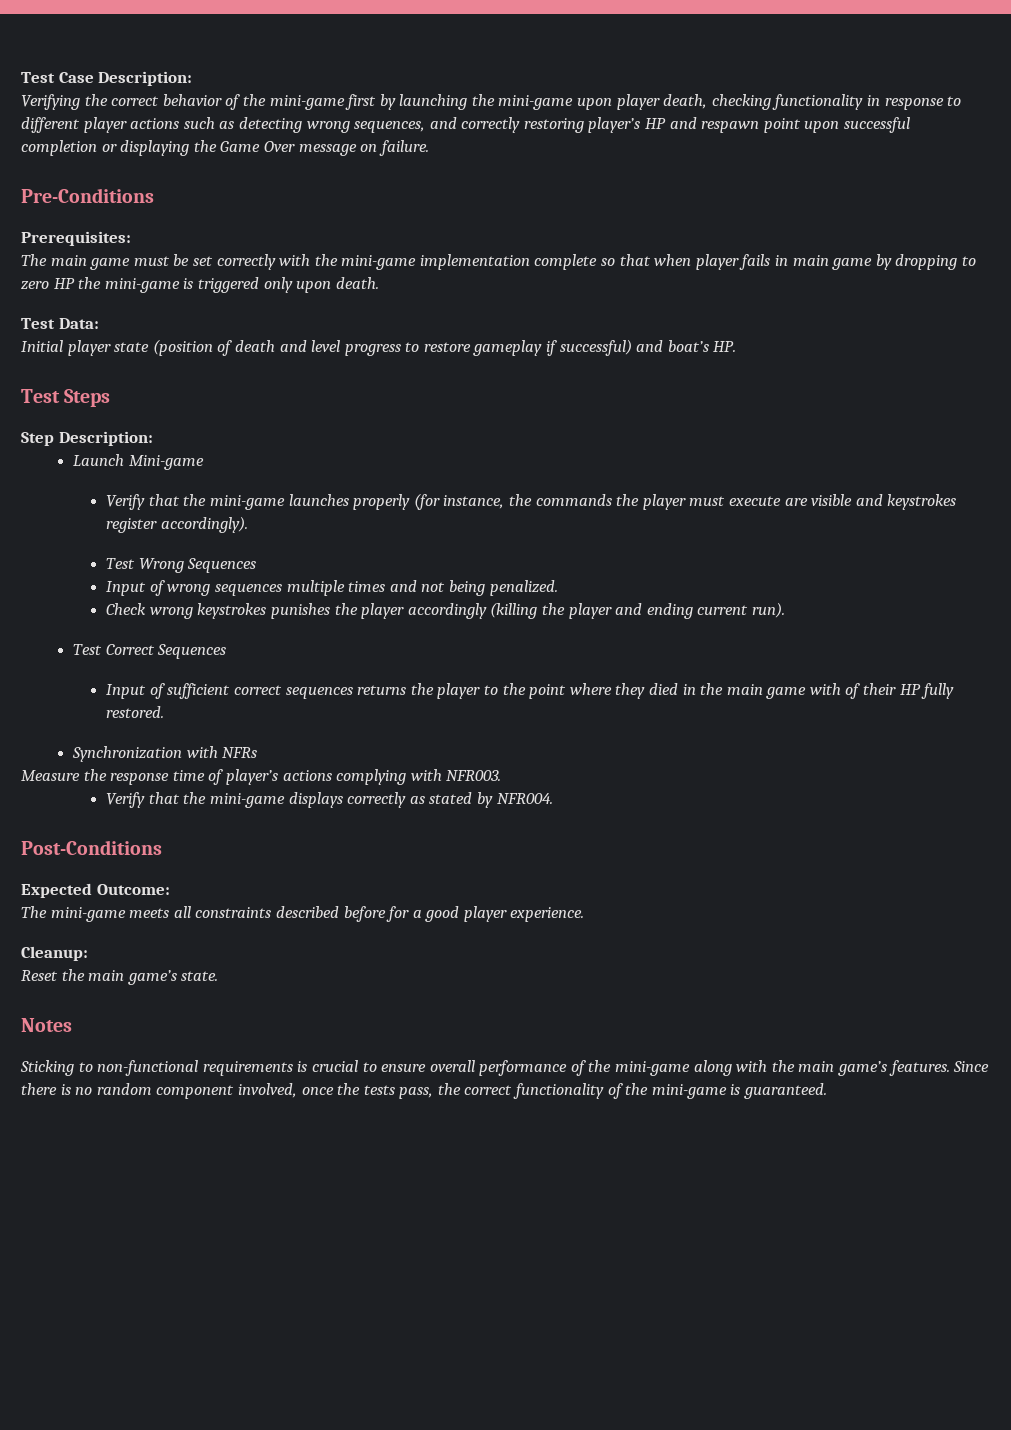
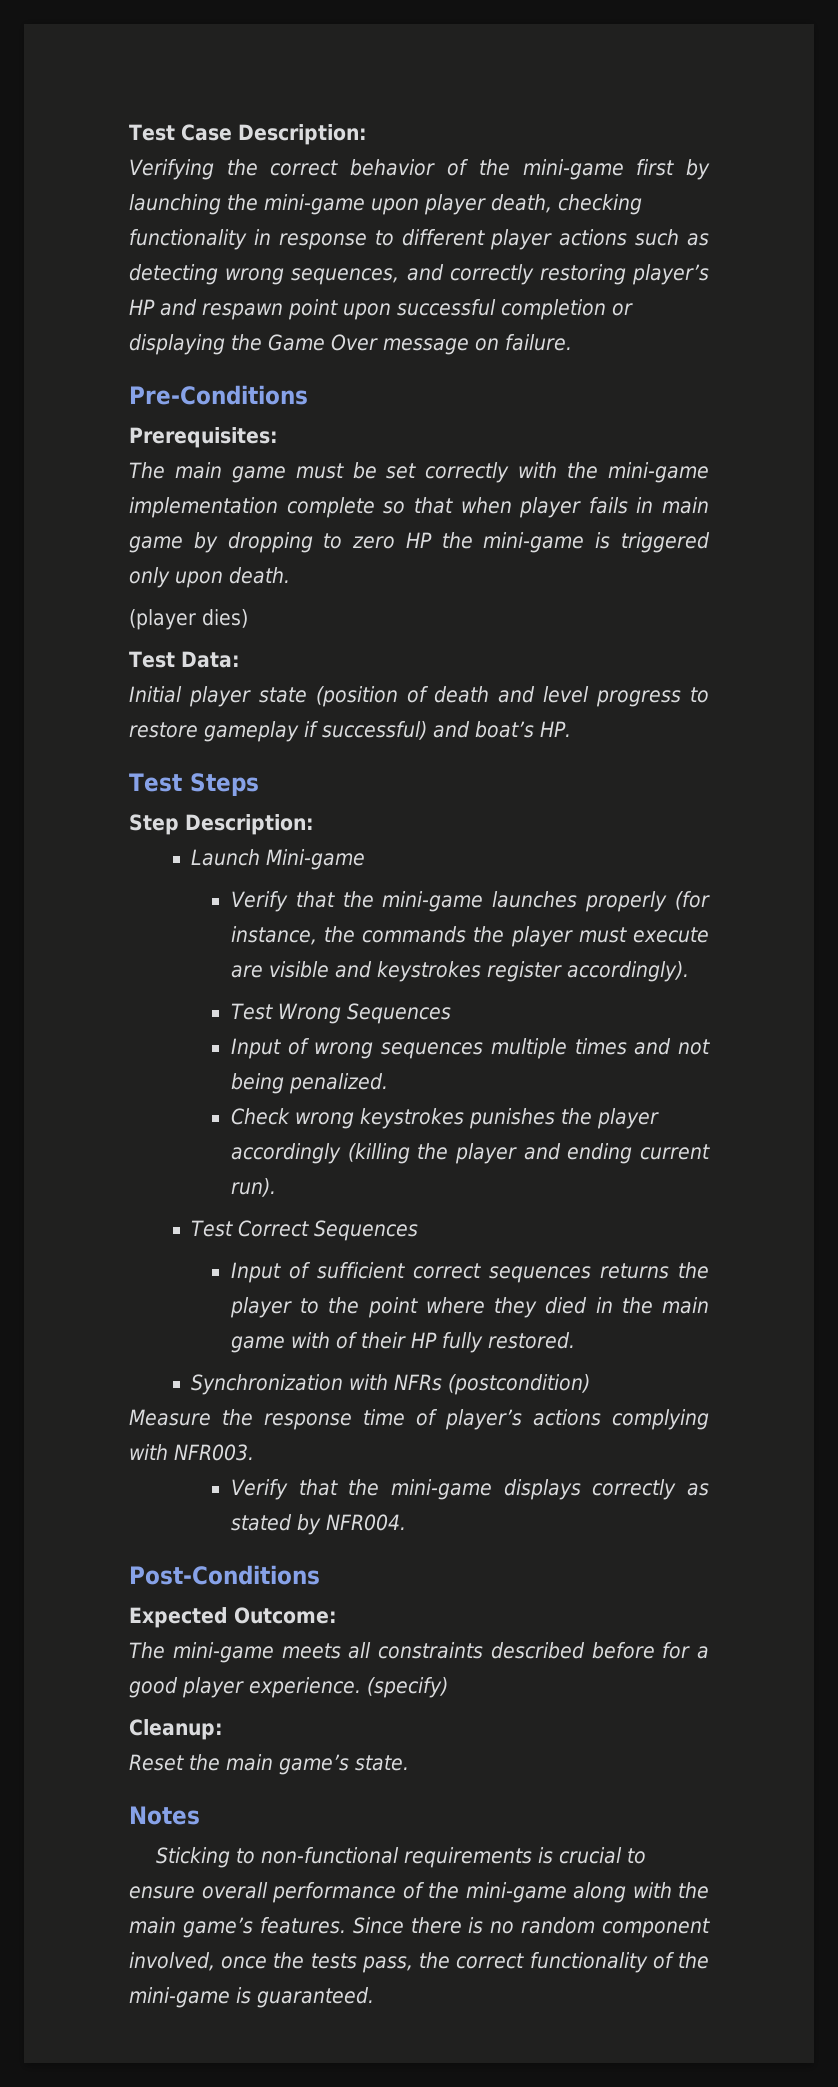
+ (player dies)
- Synchronization with NFRs
+ Synchronization with NFRs (postcondition)
+ (specify)

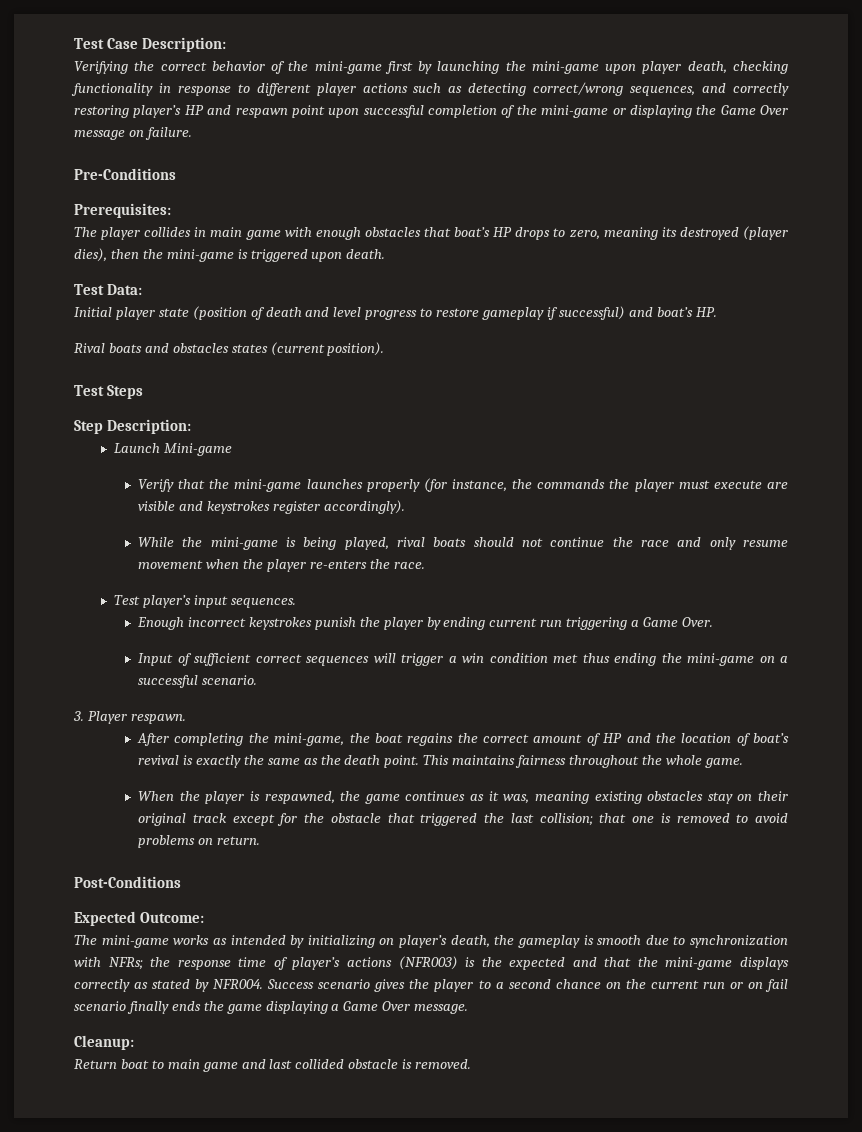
- Verifying the correct behavior of the mini-game first by launching the mini-game upon player death, checking functionality in response to different player actions such as detecting wrong sequences, and correctly restoring player’s HP and respawn point upon successful completion or displaying the Game Over message on failure.
+ Verifying the correct behavior of the mini-game first by launching the mini-game upon player death, checking functionality in response to different player actions such as detecting correct/wrong sequences, and correctly restoring player’s HP and respawn point upon successful completion of the mini-game or displaying the Game Over message on failure.
- The main game must be set correctly with the mini-game implementation complete so that when player fails in main game by dropping to zero HP the mini-game is triggered only upon death.
+ The player collides in main game with enough obstacles that boat’s HP drops to zero, meaning its destroyed (player dies), then the mini-game is triggered upon death.
- (player dies)
+ Rival boats and obstacles states (current position).
- Test Wrong Sequences
- Input of wrong sequences multiple times and not being penalized.
- Check wrong keystrokes punishes the player accordingly (killing the player and ending current run).
- Test Correct Sequences
+ While the mini-game is being played, rival boats should not continue the race and only resume movement when the player re-enters the race.
+ Test player’s input sequences.
+ Enough incorrect keystrokes punish the player by ending current run triggering a Game Over.
- Input of sufficient correct sequences returns the player to the point where they died in the main game with of their HP fully restored.
- Synchronization with NFRs (postcondition)
- Measure the response time of player’s actions complying with NFR003.
- Verify that the mini-game displays correctly as stated by NFR004.
+ Input of sufficient correct sequences will trigger a win condition met thus ending the mini-game on a successful scenario.
+ 3. Player respawn.
+ After completing the mini-game, the boat regains the correct amount of HP and the location of boat’s revival is exactly the same as the death point. This maintains fairness throughout the whole game.
+ When the player is respawned, the game continues as it was, meaning existing obstacles stay on their original track except for the obstacle that triggered the last collision; that one is removed to avoid problems on return.
  Post-Conditions
  Expected Outcome:
- The mini-game meets all constraints described before for a good player experience. (specify)
+ The mini-game works as intended by initializing on player’s death, the gameplay is smooth due to synchronization with NFRs; the response time of player’s actions (NFR003) is the expected and that the mini-game displays correctly as stated by NFR004. Success scenario gives the player to a second chance on the current run or on fail scenario finally ends the game displaying a Game Over message.
  Cleanup:
- Reset the main game’s state.
- Notes
- Sticking to non-functional requirements is crucial to ensure overall performance of the mini-game along with the main game’s features. Since there is no random component involved, once the tests pass, the correct functionality of the mini-game is guaranteed.
+ Return boat to main game and last collided obstacle is removed.

